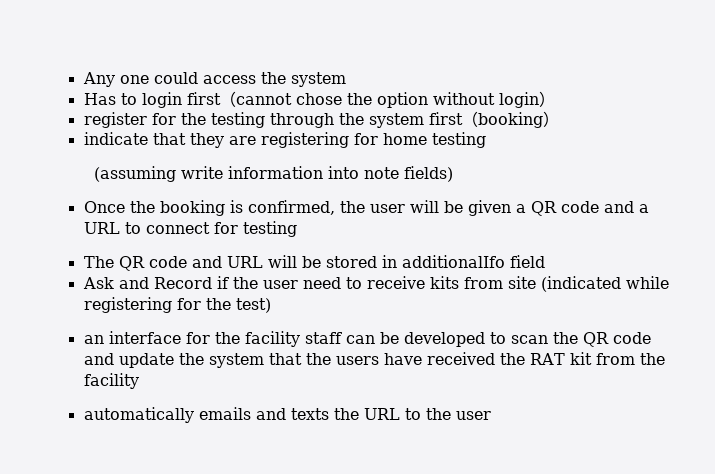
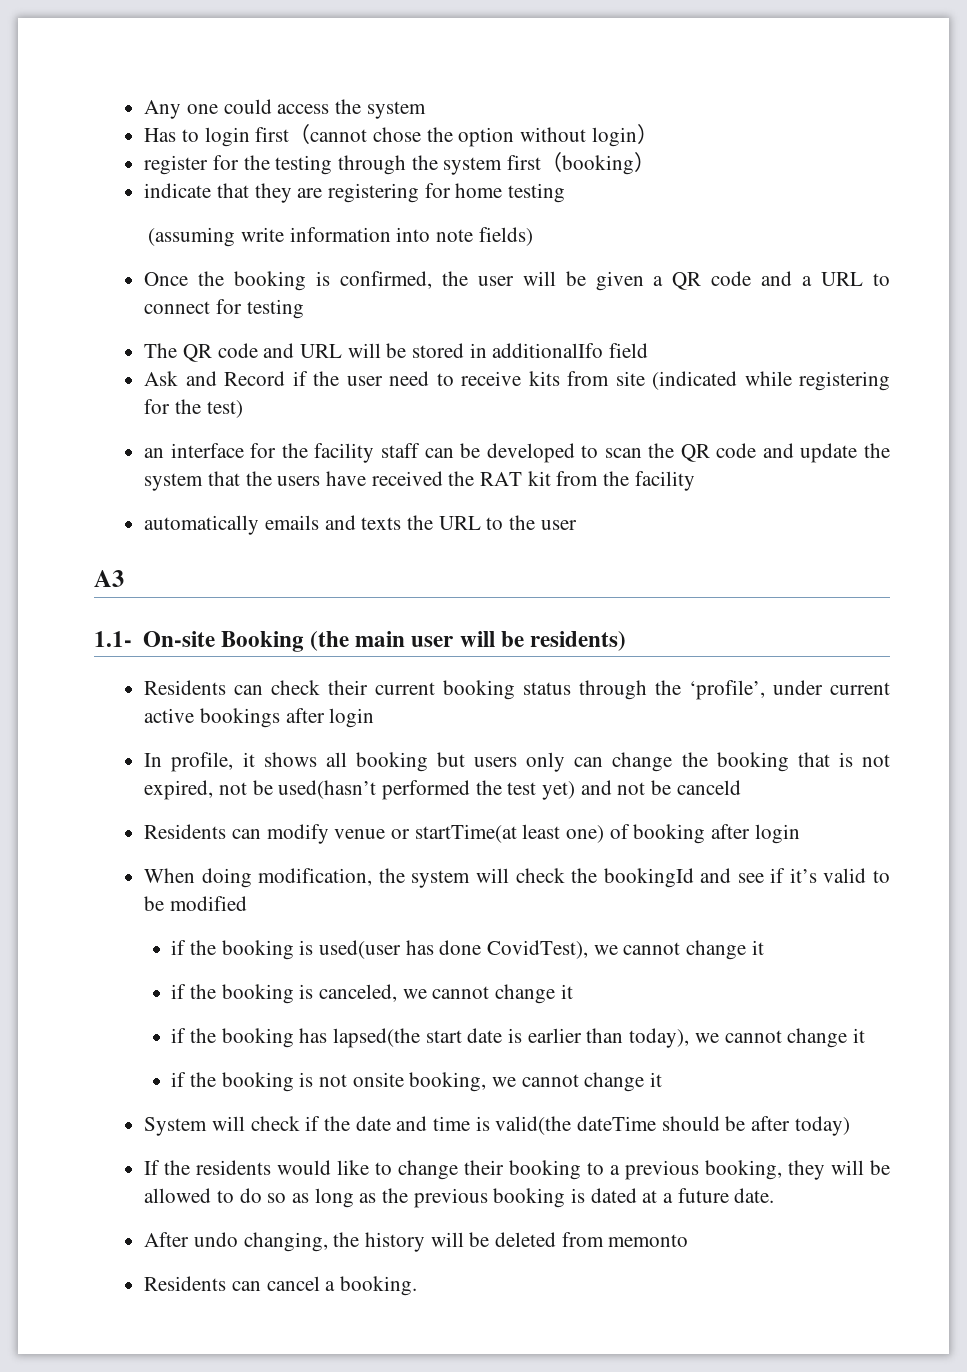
+ A3
+ 1.1- On-site Booking (the main user will be residents)
+ Residents can check their current booking status through the ‘profile’, under current active bookings after login
+ In profile, it shows all booking but users only can change the booking that is not expired, not be used(hasn’t performed the test yet) and not be canceld
+ Residents can modify venue or startTime(at least one) of booking after login
+ When doing modification, the system will check the bookingId and see if it’s valid to be modified
+ if the booking is used(user has done CovidTest), we cannot change it
+ if the booking is canceled, we cannot change it
+ if the booking has lapsed(the start date is earlier than today), we cannot change it
+ if the booking is not onsite booking, we cannot change it
+ System will check if the date and time is valid(the dateTime should be after today)
+ If the residents would like to change their booking to a previous booking, they will be allowed to do so as long as the previous booking is dated at a future date.
+ After undo changing, the history will be deleted from memonto
+ Residents can cancel a booking.

